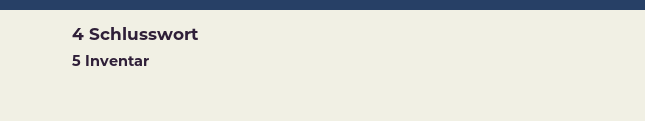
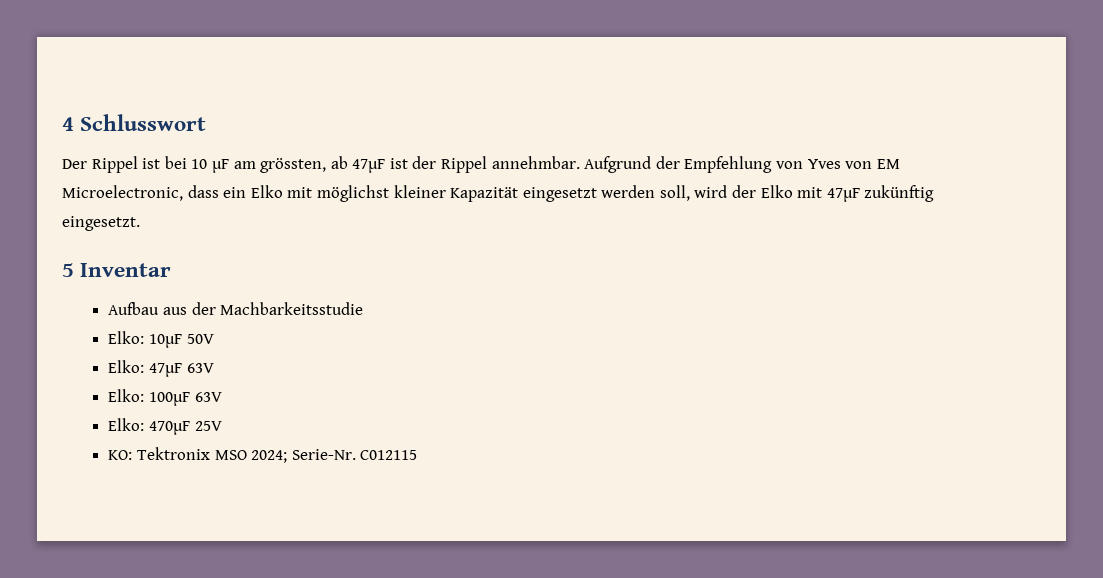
+ Der Rippel ist bei 10 µF am grössten, ab 47µF ist der Rippel annehmbar. Aufgrund der Empfehlung von Yves von EM Microelectronic, dass ein Elko mit möglichst kleiner Kapazität eingesetzt werden soll, wird der Elko mit 47µF zukünftig eingesetzt.
  5 Inventar
+ Aufbau aus der Machbarkeitsstudie
+ Elko: 10µF 50V
+ Elko: 47µF 63V
+ Elko: 100µF 63V
+ Elko: 470µF 25V
+ KO: Tektronix MSO 2024; Serie-Nr. C012115

